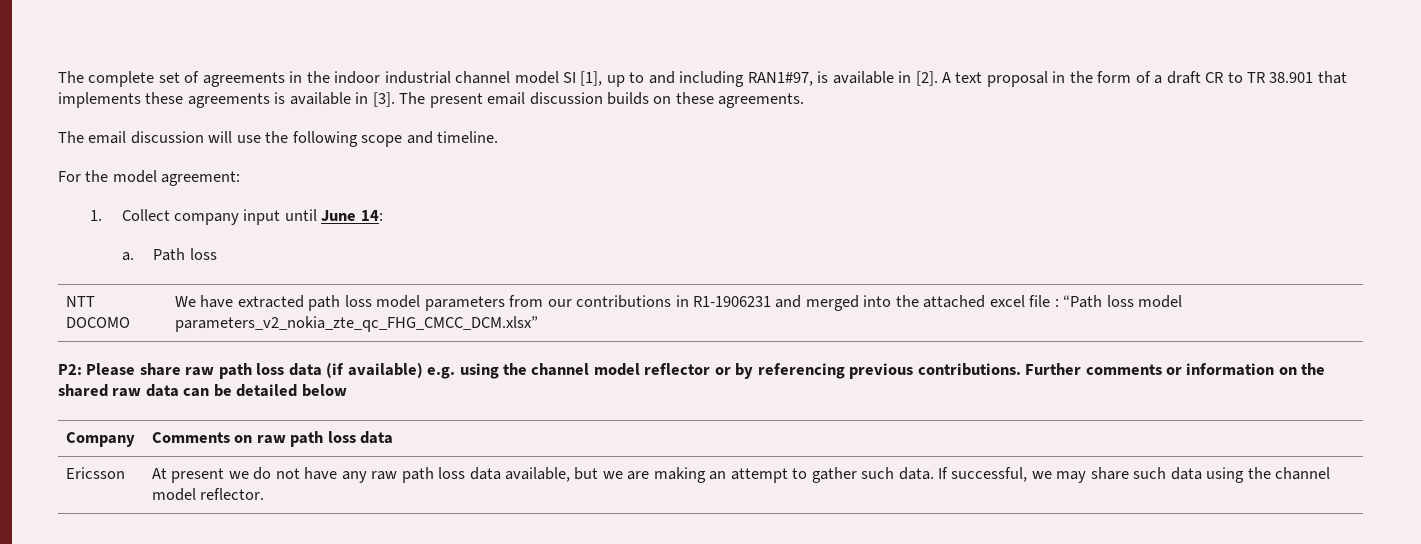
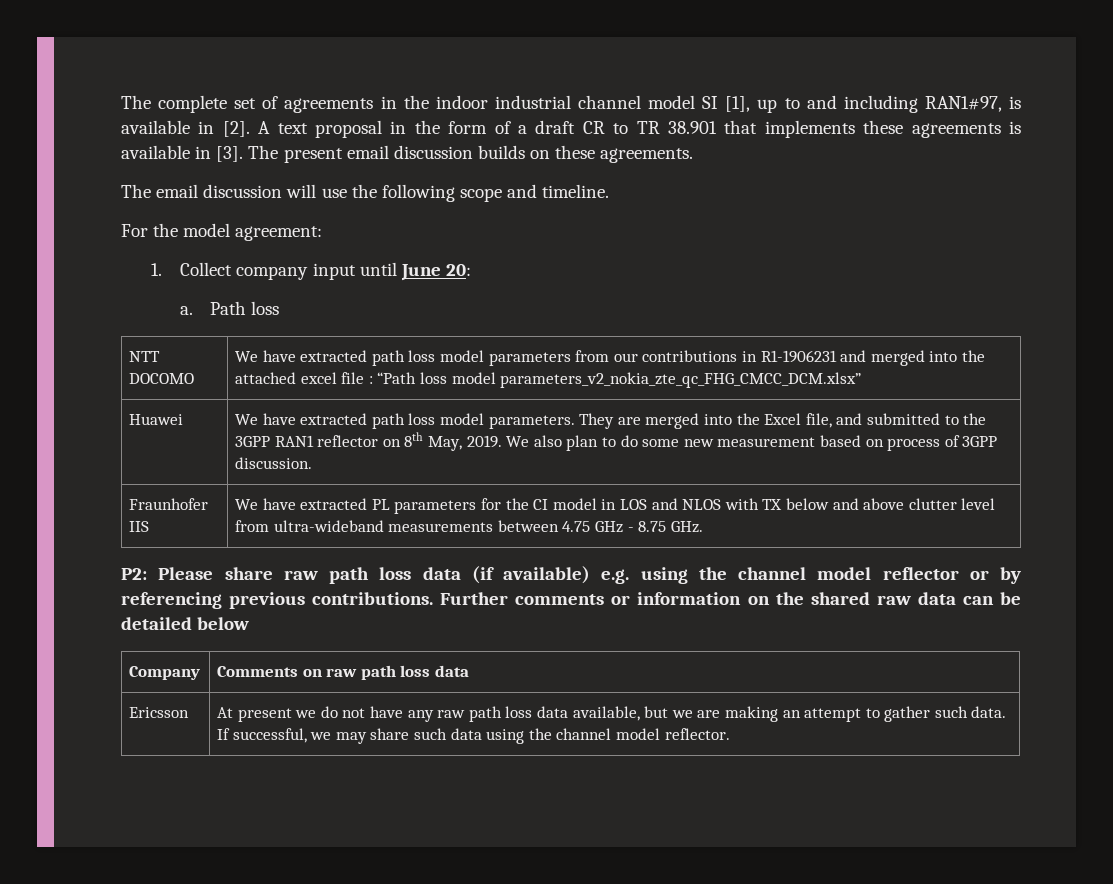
- 1. Collect company input until June 14:
+ 1. Collect company input until June 20:
+ Huawei | We have extracted path loss model parameters. They are merged into the Excel file, and submitted to the 3GPP RAN1 reflector on 8th May, 2019. We also plan to do some new measurement based on process of 3GPP discussion.
+ Fraunhofer IIS | We have extracted PL parameters for the CI model in LOS and NLOS with TX below and above clutter level from ultra-wideband measurements between 4.75 GHz - 8.75 GHz.

